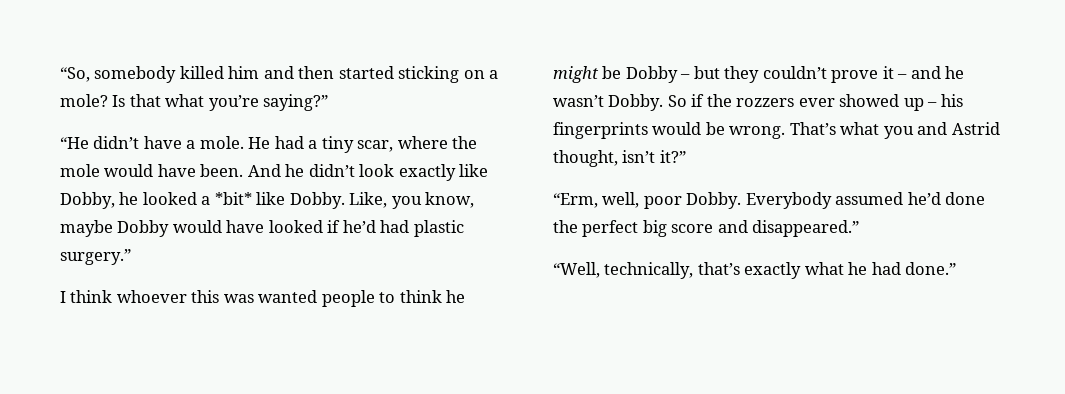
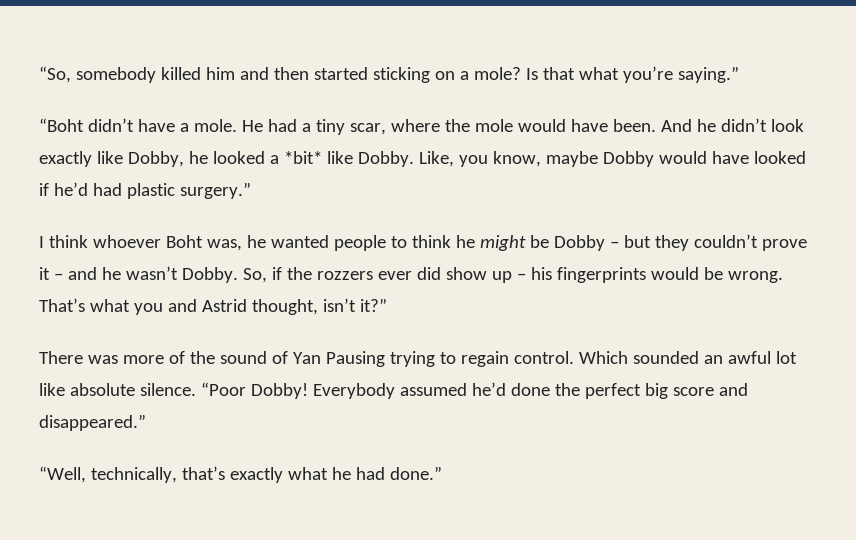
- Is that what you’re saying?”
- “He didn’t have a mole.
+ Is that what you’re saying.”
+ “Boht didn’t have a mole.
- I think whoever this was wanted people to think he might be Dobby – but they couldn’t prove it – and he wasn’t Dobby.
+ I think whoever Boht was, he wanted people to think he might be Dobby – but they couldn’t prove it – and he wasn’t Dobby.
- So if the rozzers ever showed up – his fingerprints would be wrong.
+ So, if the rozzers ever did show up – his fingerprints would be wrong.
- “Erm, well, poor Dobby.
+ There was more of the sound of Yan Pausing trying to regain control. Which sounded an awful lot like absolute silence. “Poor Dobby!

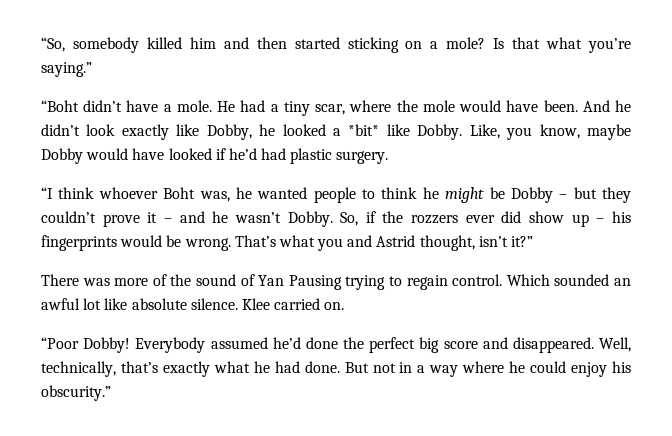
- Like, you know, maybe Dobby would have looked if he’d had plastic surgery.”
- I think whoever Boht was, he wanted people to think he might be Dobby – but they couldn’t prove it – and he wasn’t Dobby.
+ Like, you know, maybe Dobby would have looked if he’d had plastic surgery.
+ “I think whoever Boht was, he wanted people to think he might be Dobby – but they couldn’t prove it – and he wasn’t Dobby.
- Which sounded an awful lot like absolute silence. “Poor Dobby!
+ Which sounded an awful lot like absolute silence. Klee carried on.
+ “Poor Dobby!
- Everybody assumed he’d done the perfect big score and disappeared.”
- “Well, technically, that’s exactly what he had done.”
+ Everybody assumed he’d done the perfect big score and disappeared. Well, technically, that’s exactly what he had done. But not in a way where he could enjoy his obscurity.”

